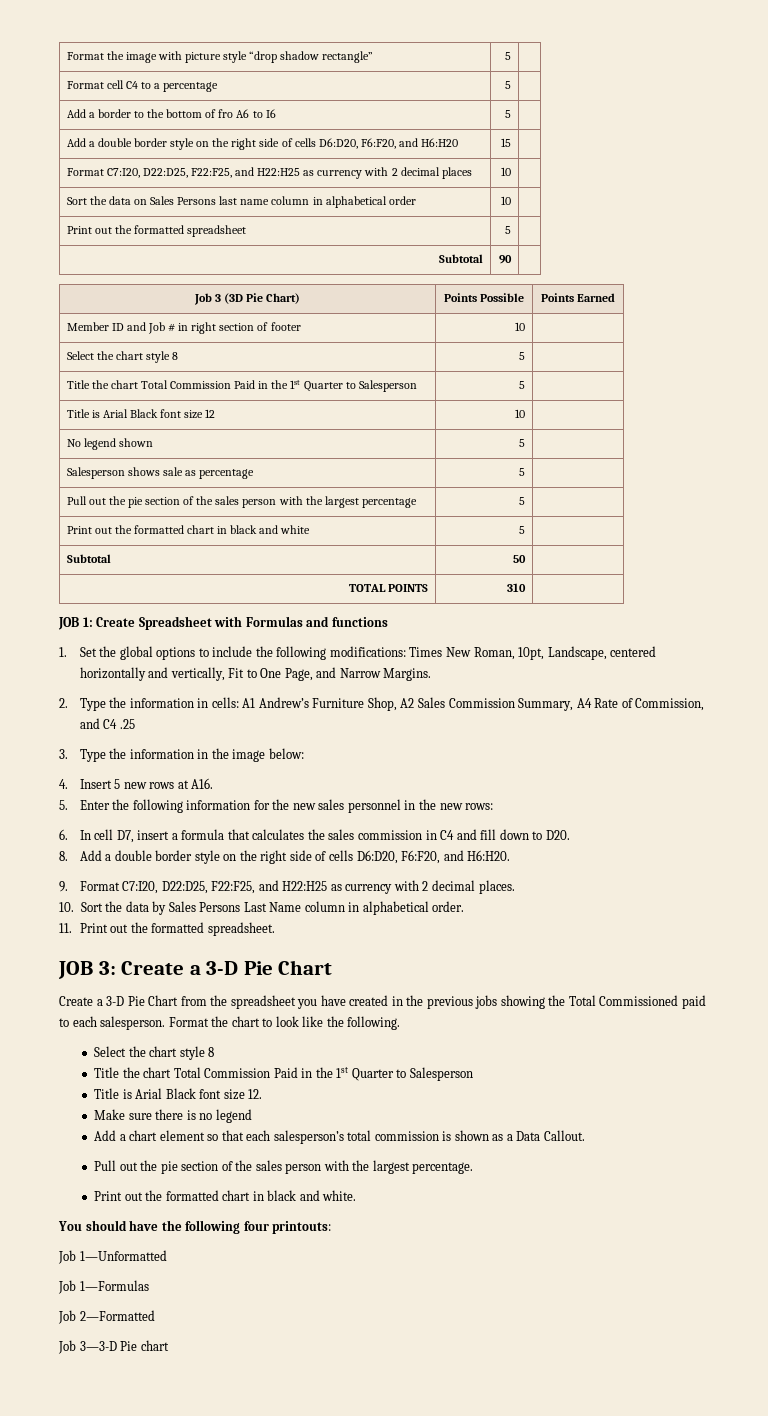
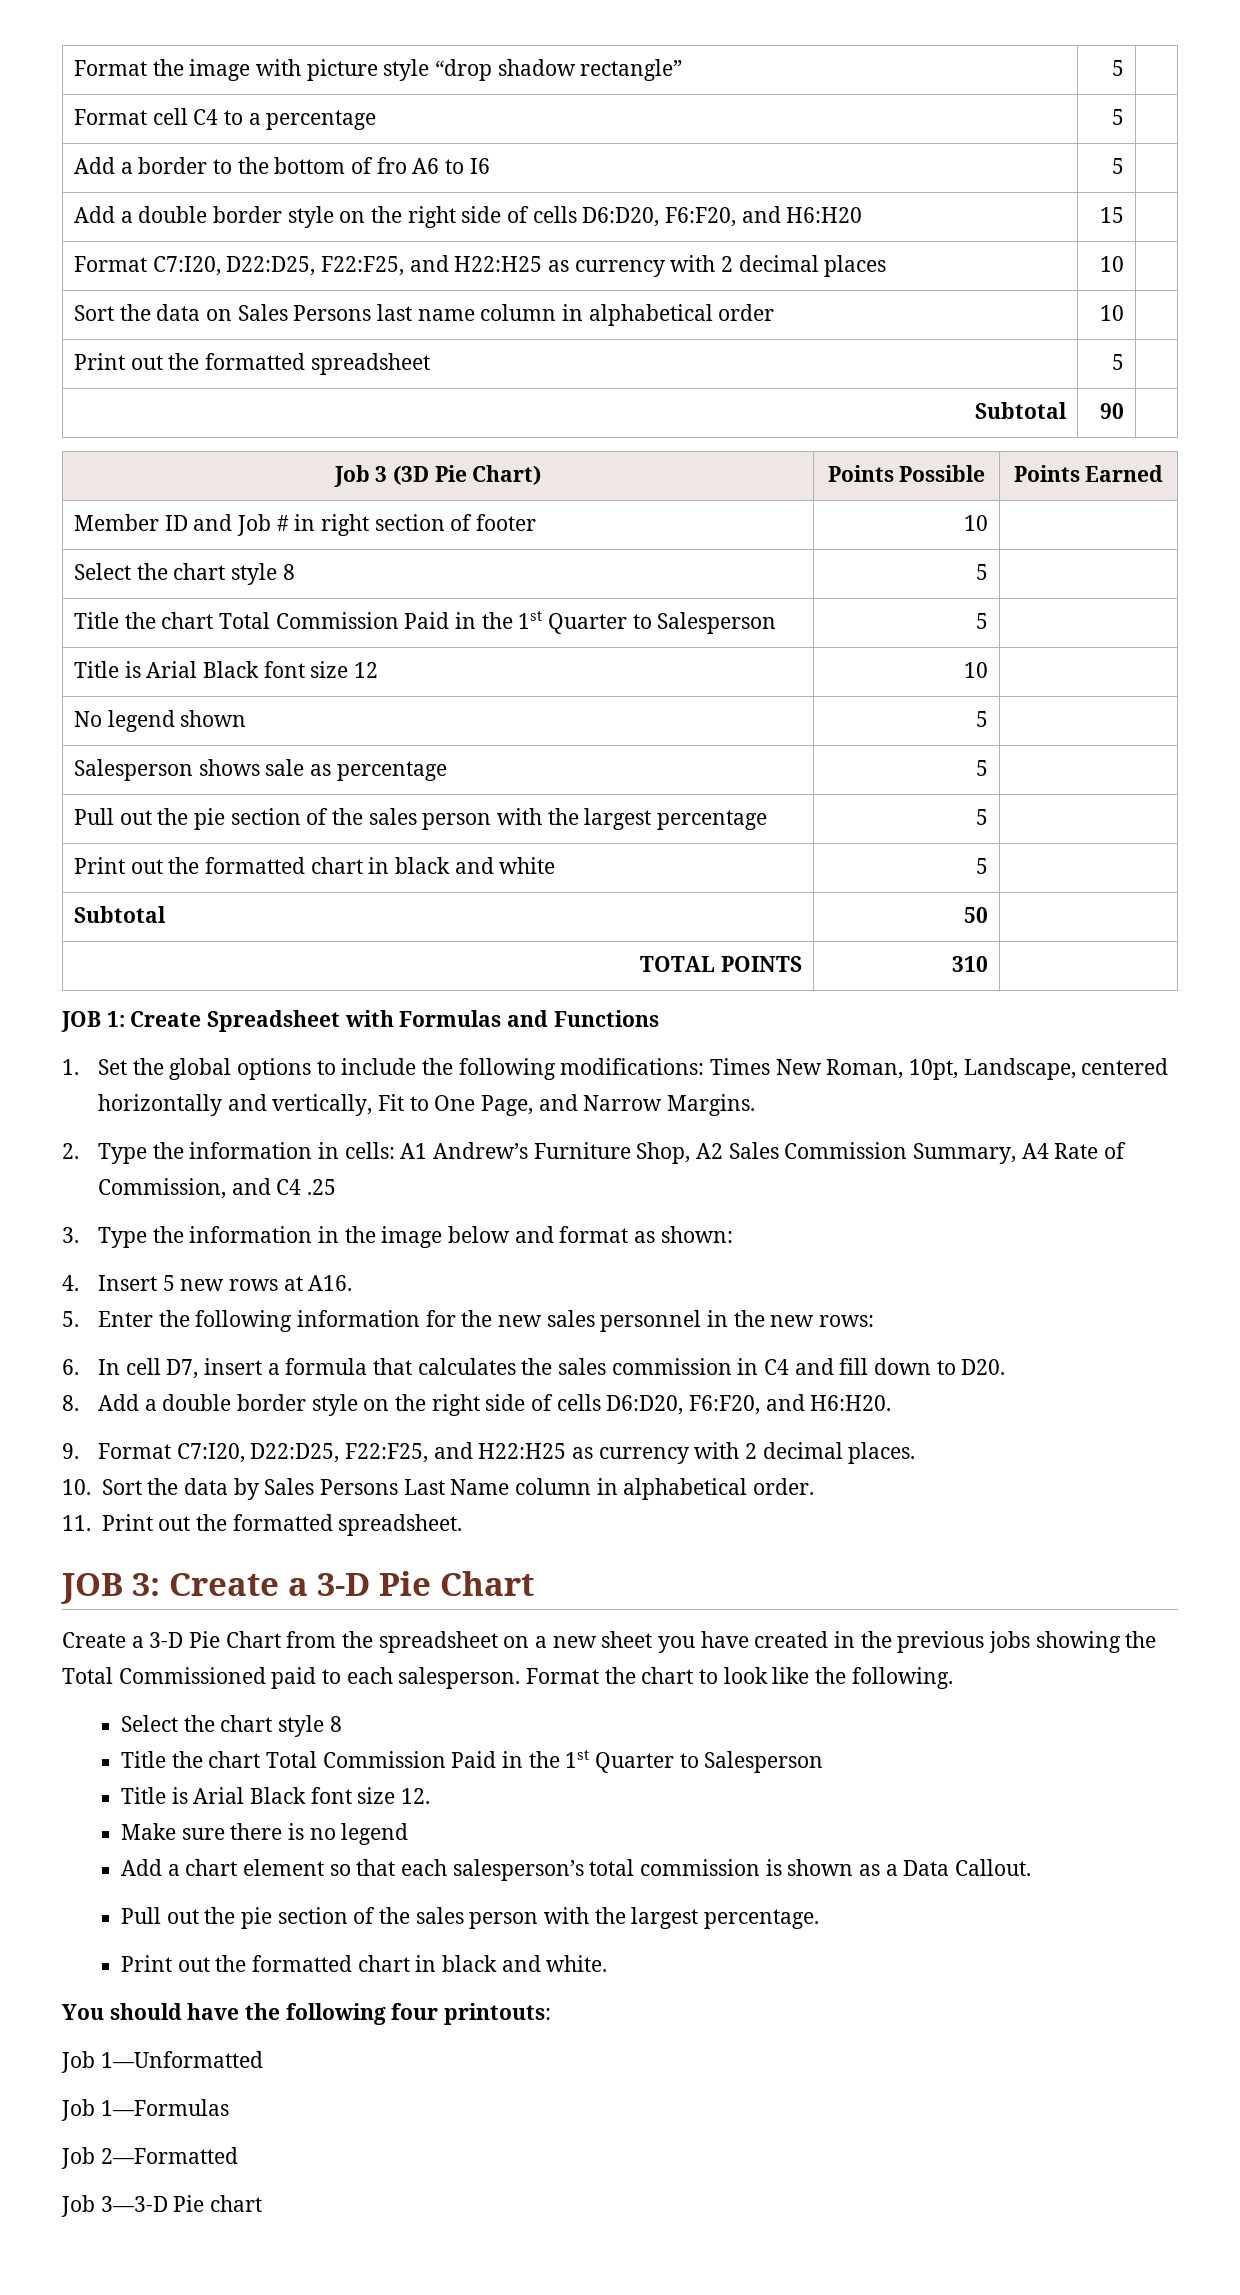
- JOB 1: Create Spreadsheet with Formulas and functions
+ JOB 1: Create Spreadsheet with Formulas and Functions
- 3. Type the information in the image below:
+ 3. Type the information in the image below and format as shown:
- Create a 3-D Pie Chart from the spreadsheet you have created in the previous jobs showing the Total Commissioned paid to each salesperson.
+ Create a 3-D Pie Chart from the spreadsheet on a new sheet you have created in the previous jobs showing the Total Commissioned paid to each salesperson.

